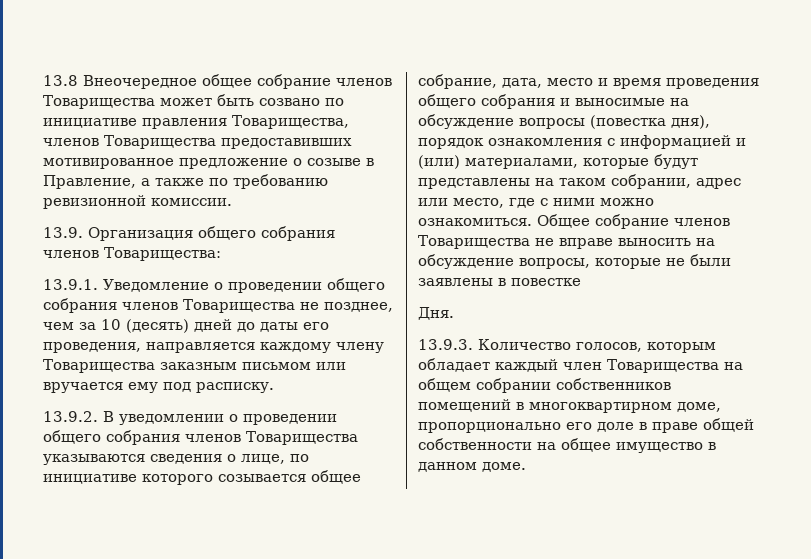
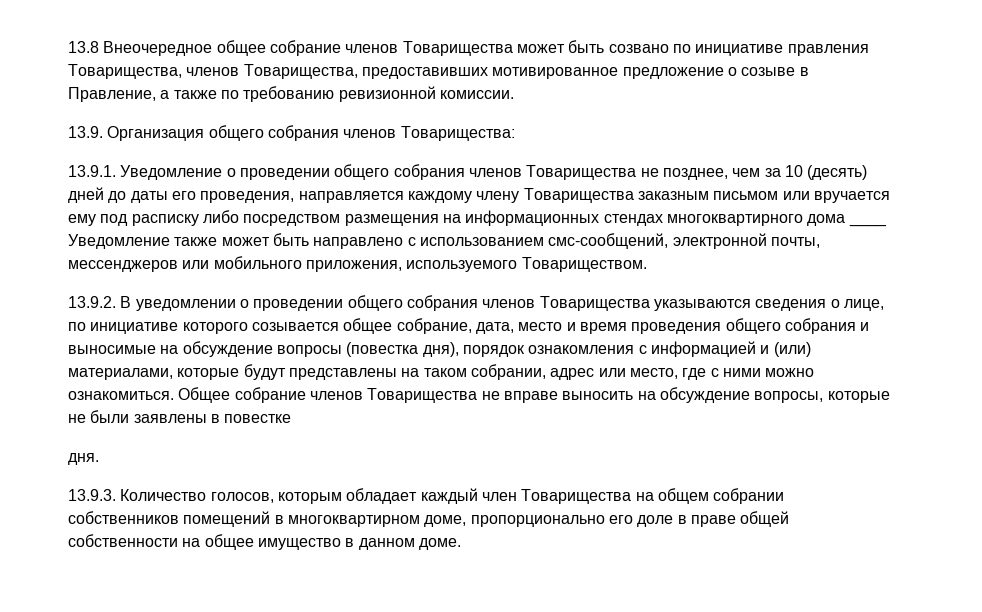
- 13.8 Внеочередное общее собрание членов Товарищества может быть созвано по инициативе правления Товарищества, членов Товарищества предоставивших мотивированное предложение о созыве в Правление, а также по требованию ревизионной комиссии.
+ 13.8 Внеочередное общее собрание членов Товарищества может быть созвано по инициативе правления Товарищества, членов Товарищества, предоставивших мотивированное предложение о созыве в Правление, а также по требованию ревизионной комиссии.
- 13.9.1. Уведомление о проведении общего собрания членов Товарищества не позднее, чем за 10 (десять) дней до даты его проведения, направляется каждому члену Товарищества заказным письмом или вручается ему под расписку.
+ 13.9.1. Уведомление о проведении общего собрания членов Товарищества не позднее, чем за 10 (десять) дней до даты его проведения, направляется каждому члену Товарищества заказным письмом или вручается ему под расписку либо посредством размещения на информационных стендах многоквартирного дома ____ Уведомление также может быть направлено с использованием смс-сообщений, электронной почты, мессенджеров или мобильного приложения, используемого Товариществом.
- Дня.
+ дня.

